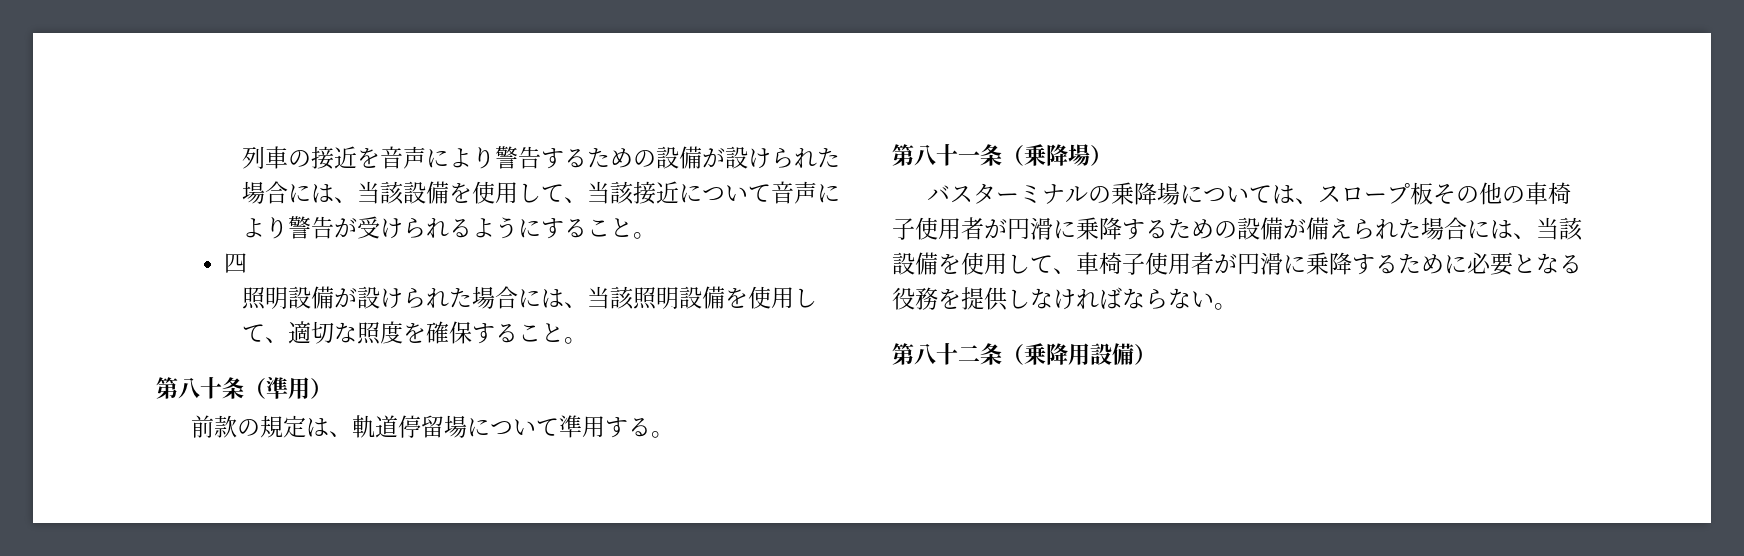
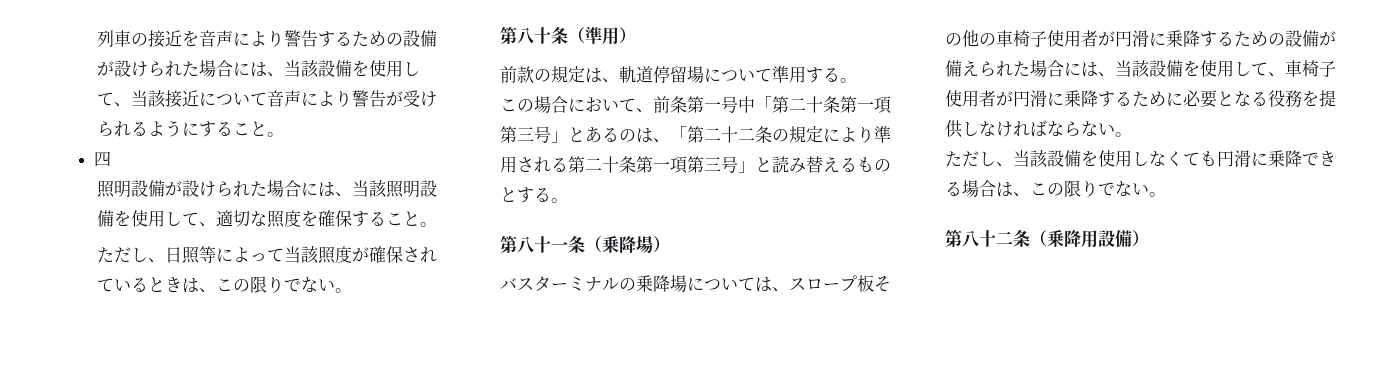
+ ただし、日照等によって当該照度が確保されているときは、この限りでない。
+ この場合において、前条第一号中「第二十条第一項第三号」とあるのは、「第二十二条の規定により準用される第二十条第一項第三号」と読み替えるものとする。
+ ただし、当該設備を使用しなくても円滑に乗降できる場合は、この限りでない。

